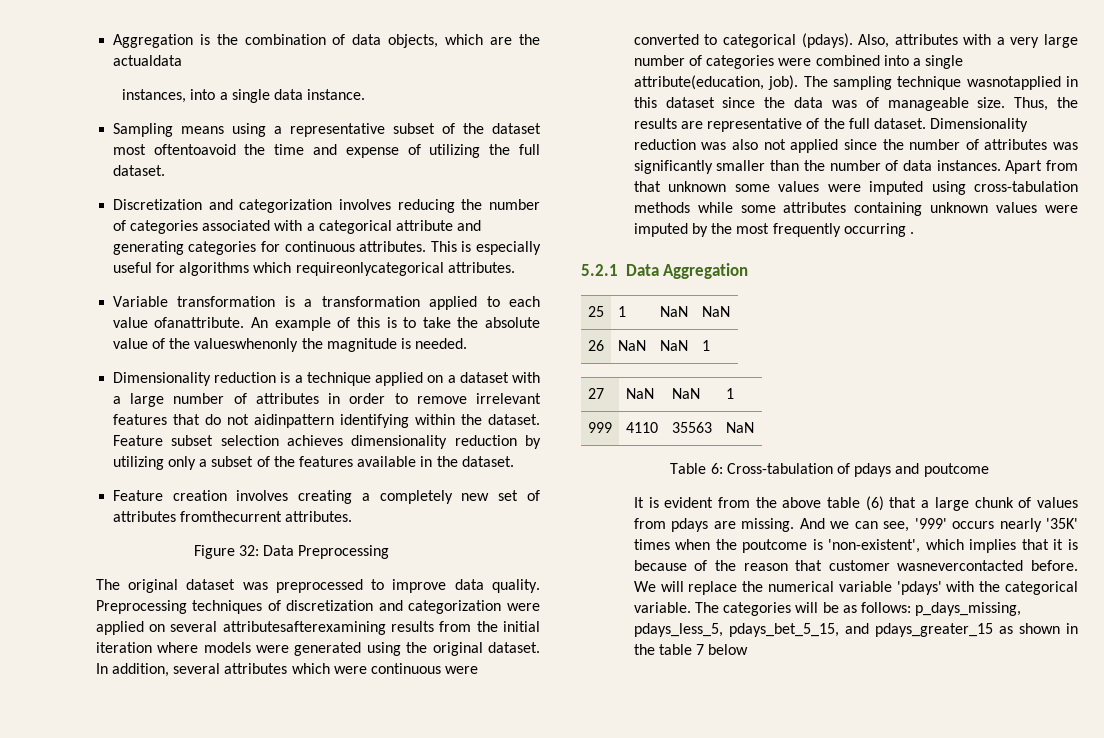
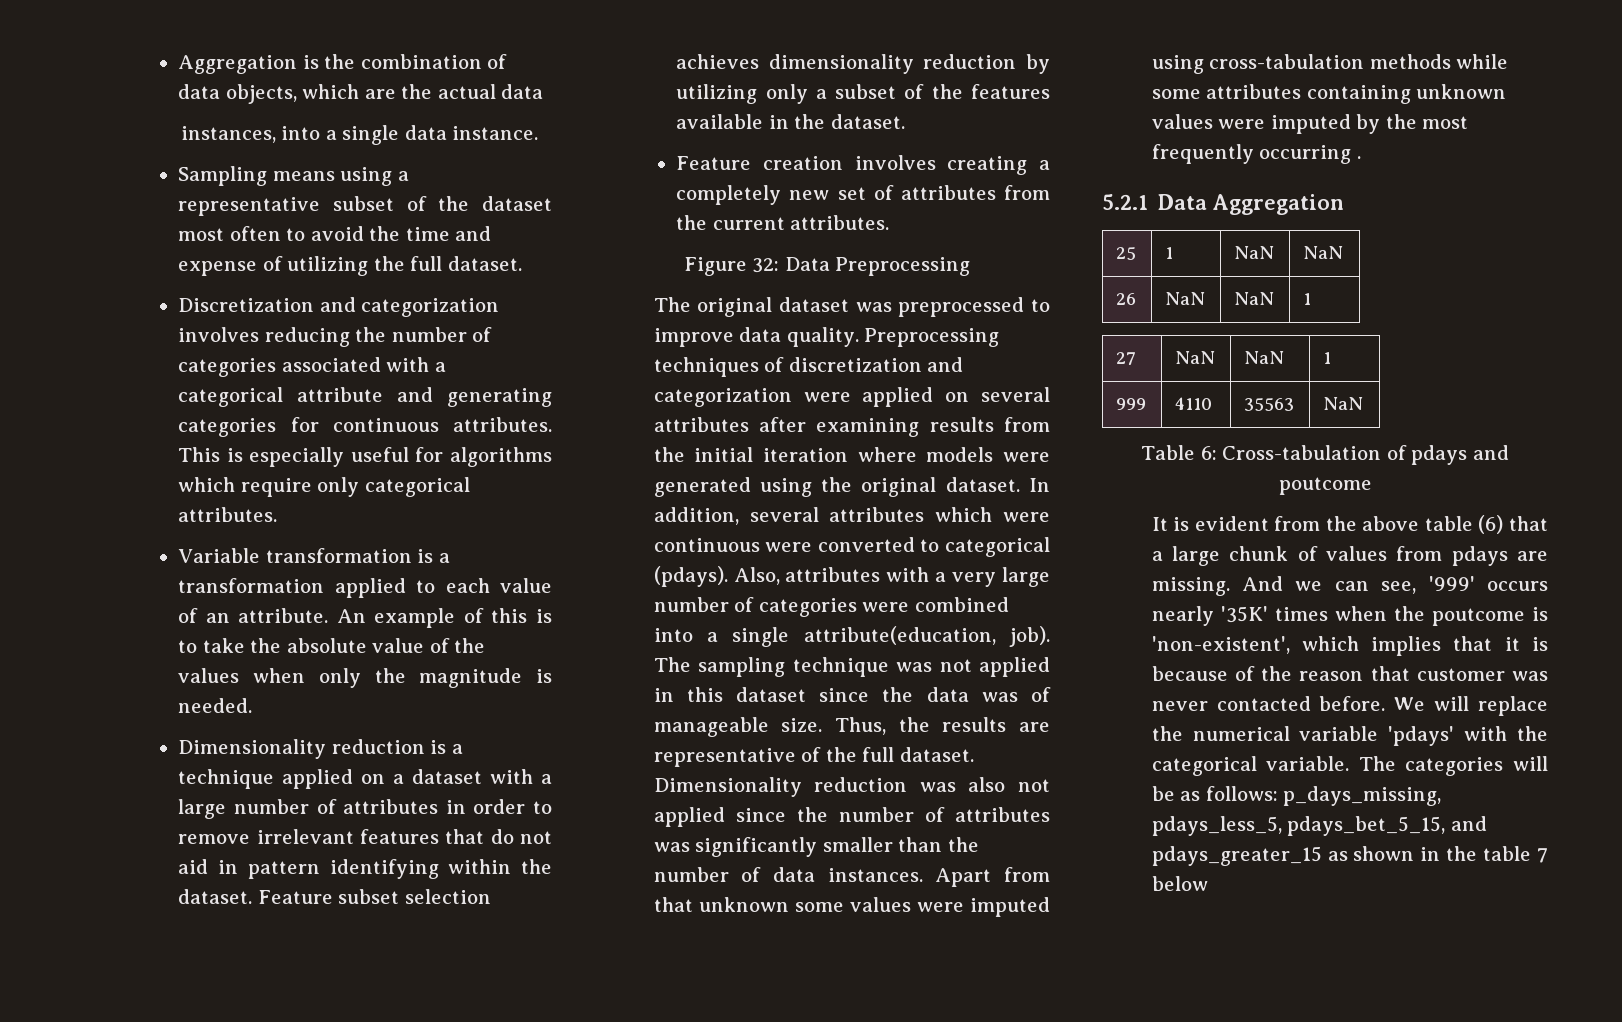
- Aggregation is the combination of data objects, which are the actualdata
+ Aggregation is the combination of data objects, which are the actual data
- Sampling means using a representative subset of the dataset most oftentoavoid the time and expense of utilizing the full dataset.
+ Sampling means using a representative subset of the dataset most often to avoid the time and expense of utilizing the full dataset.
- This is especially useful for algorithms which requireonlycategorical attributes.
+ This is especially useful for algorithms which require only categorical attributes.
- Variable transformation is a transformation applied to each value ofanattribute.
+ Variable transformation is a transformation applied to each value of an attribute.
- An example of this is to take the absolute value of the valueswhenonly the magnitude is needed.
+ An example of this is to take the absolute value of the values when only the magnitude is needed.
- Dimensionality reduction is a technique applied on a dataset with a large number of attributes in order to remove irrelevant features that do not aidinpattern identifying within the dataset.
+ Dimensionality reduction is a technique applied on a dataset with a large number of attributes in order to remove irrelevant features that do not aid in pattern identifying within the dataset.
- Feature creation involves creating a completely new set of attributes fromthecurrent attributes.
+ Feature creation involves creating a completely new set of attributes from the current attributes.
- Preprocessing techniques of discretization and categorization were applied on several attributesafterexamining results from the initial iteration where models were generated using the original dataset.
+ Preprocessing techniques of discretization and categorization were applied on several attributes after examining results from the initial iteration where models were generated using the original dataset.
- The sampling technique wasnotapplied in this dataset since the data was of manageable size.
+ The sampling technique was not applied in this dataset since the data was of manageable size.
- And we can see, '999' occurs nearly '35K' times when the poutcome is 'non-existent', which implies that it is because of the reason that customer wasnevercontacted before.
+ And we can see, '999' occurs nearly '35K' times when the poutcome is 'non-existent', which implies that it is because of the reason that customer was never contacted before.

